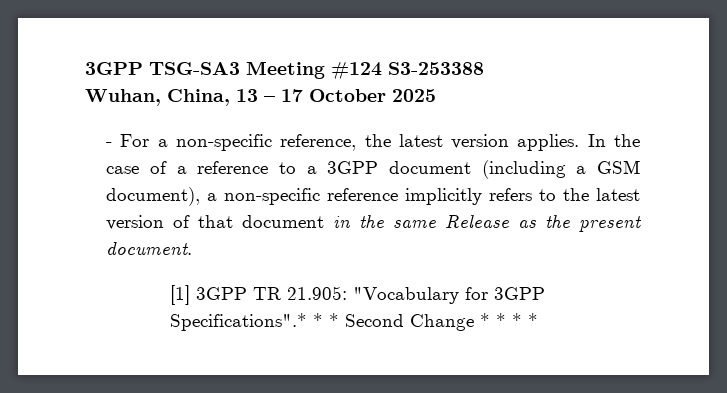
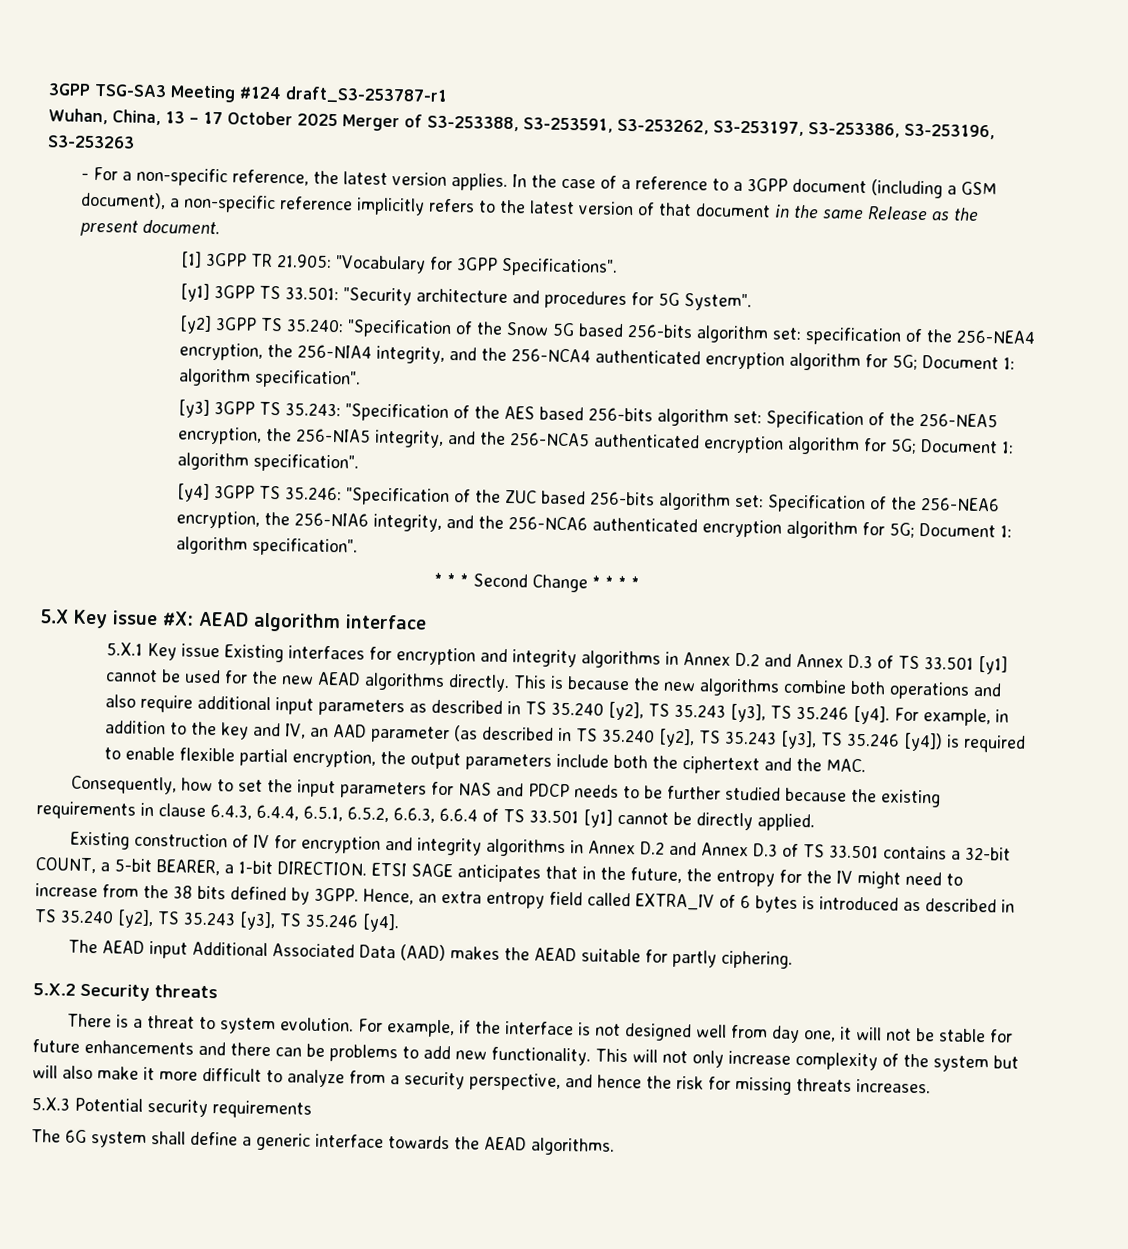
- 3GPP TSG-SA3 Meeting #124 S3-253388
+ 3GPP TSG-SA3 Meeting #124 draft_S3-253787-r1
- Wuhan, China, 13 – 17 October 2025
+ Wuhan, China, 13 – 17 October 2025 Merger of S3-253388, S3-253591, S3-253262, S3-253197, S3-253386, S3-253196, S3-253263
- [1] 3GPP TR 21.905: "Vocabulary for 3GPP Specifications".* * * Second Change * * * *
+ [1] 3GPP TR 21.905: "Vocabulary for 3GPP Specifications".
+ [y1] 3GPP TS 33.501: "Security architecture and procedures for 5G System".
+ [y2] 3GPP TS 35.240: "Specification of the Snow 5G based 256-bits algorithm set: specification of the 256-NEA4 encryption, the 256-NIA4 integrity, and the 256-NCA4 authenticated encryption algorithm for 5G; Document 1: algorithm specification".
+ [y3] 3GPP TS 35.243: "Specification of the AES based 256-bits algorithm set: Specification of the 256-NEA5 encryption, the 256-NIA5 integrity, and the 256-NCA5 authenticated encryption algorithm for 5G; Document 1: algorithm specification".
+ [y4] 3GPP TS 35.246: "Specification of the ZUC based 256-bits algorithm set: Specification of the 256-NEA6 encryption, the 256-NIA6 integrity, and the 256-NCA6 authenticated encryption algorithm for 5G; Document 1: algorithm specification".
+ * * * Second Change * * * *
+ 5.X Key issue #X: AEAD algorithm interface
+ 5.X.1 Key issue Existing interfaces for encryption and integrity algorithms in Annex D.2 and Annex D.3 of TS 33.501 [y1] cannot be used for the new AEAD algorithms directly. This is because the new algorithms combine both operations and also require additional input parameters as described in TS 35.240 [y2], TS 35.243 [y3], TS 35.246 [y4]. For example, in addition to the key and IV, an AAD parameter (as described in TS 35.240 [y2], TS 35.243 [y3], TS 35.246 [y4]) is required to enable flexible partial encryption, the output parameters include both the ciphertext and the MAC.
+ Consequently, how to set the input parameters for NAS and PDCP needs to be further studied because the existing requirements in clause 6.4.3, 6.4.4, 6.5.1, 6.5.2, 6.6.3, 6.6.4 of TS 33.501 [y1] cannot be directly applied.
+ Existing construction of IV for encryption and integrity algorithms in Annex D.2 and Annex D.3 of TS 33.501 contains a 32-bit COUNT, a 5-bit BEARER, a 1-bit DIRECTION. ETSI SAGE anticipates that in the future, the entropy for the IV might need to increase from the 38 bits defined by 3GPP. Hence, an extra entropy field called EXTRA_IV of 6 bytes is introduced as described in TS 35.240 [y2], TS 35.243 [y3], TS 35.246 [y4].
+ The AEAD input Additional Associated Data (AAD) makes the AEAD suitable for partly ciphering.
+ 5.X.2 Security threats
+ There is a threat to system evolution. For example, if the interface is not designed well from day one, it will not be stable for future enhancements and there can be problems to add new functionality. This will not only increase complexity of the system but will also make it more difficult to analyze from a security perspective, and hence the risk for missing threats increases.
+ 5.X.3 Potential security requirements
+ The 6G system shall define a generic interface towards the AEAD algorithms.

